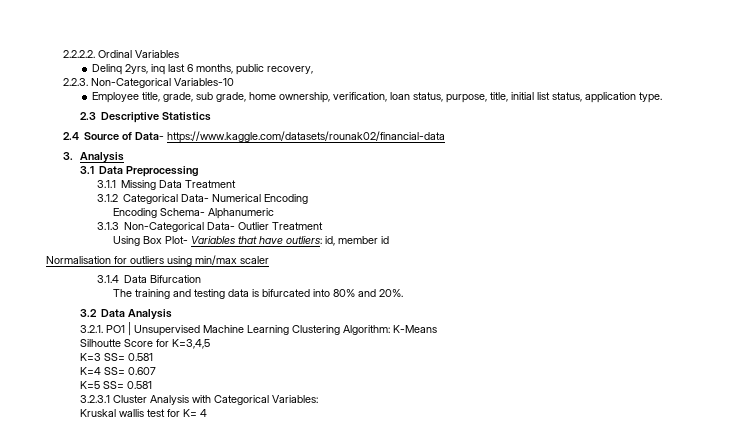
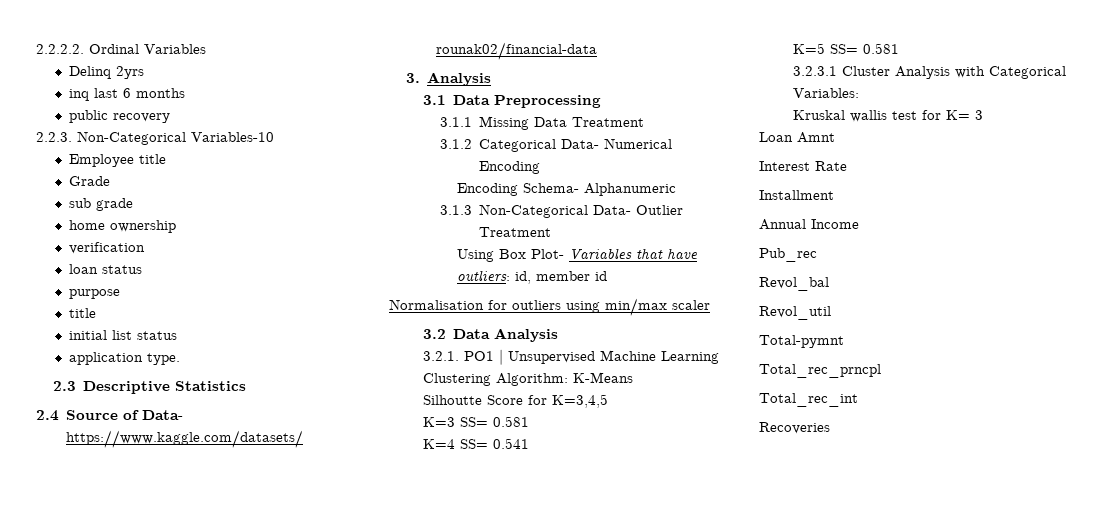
- Delinq 2yrs, inq last 6 months, public recovery,
+ Delinq 2yrs
+ inq last 6 months
+ public recovery
- Employee title, grade, sub grade, home ownership, verification, loan status, purpose, title, initial list status, application type.
+ Employee title
+ Grade
+ sub grade
+ home ownership
+ verification
+ loan status
+ purpose
+ title
+ initial list status
+ application type.
- 3.1.4 Data Bifurcation
- The training and testing data is bifurcated into 80% and 20%.
- K=4 SS= 0.607
+ K=4 SS= 0.541
- Kruskal wallis test for K= 4
+ Kruskal wallis test for K= 3
+ Loan Amnt
+ Interest Rate
+ Installment
+ Annual Income
+ Pub_rec
+ Revol_bal
+ Revol_util
+ Total-pymnt
+ Total_rec_prncpl
+ Total_rec_int
+ Recoveries

